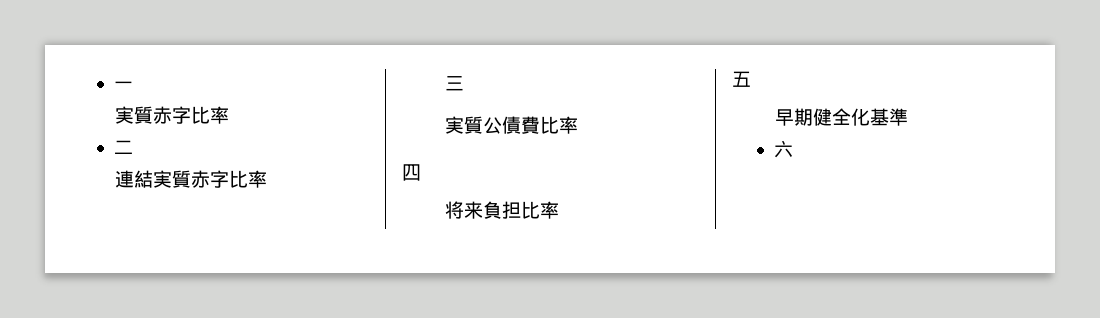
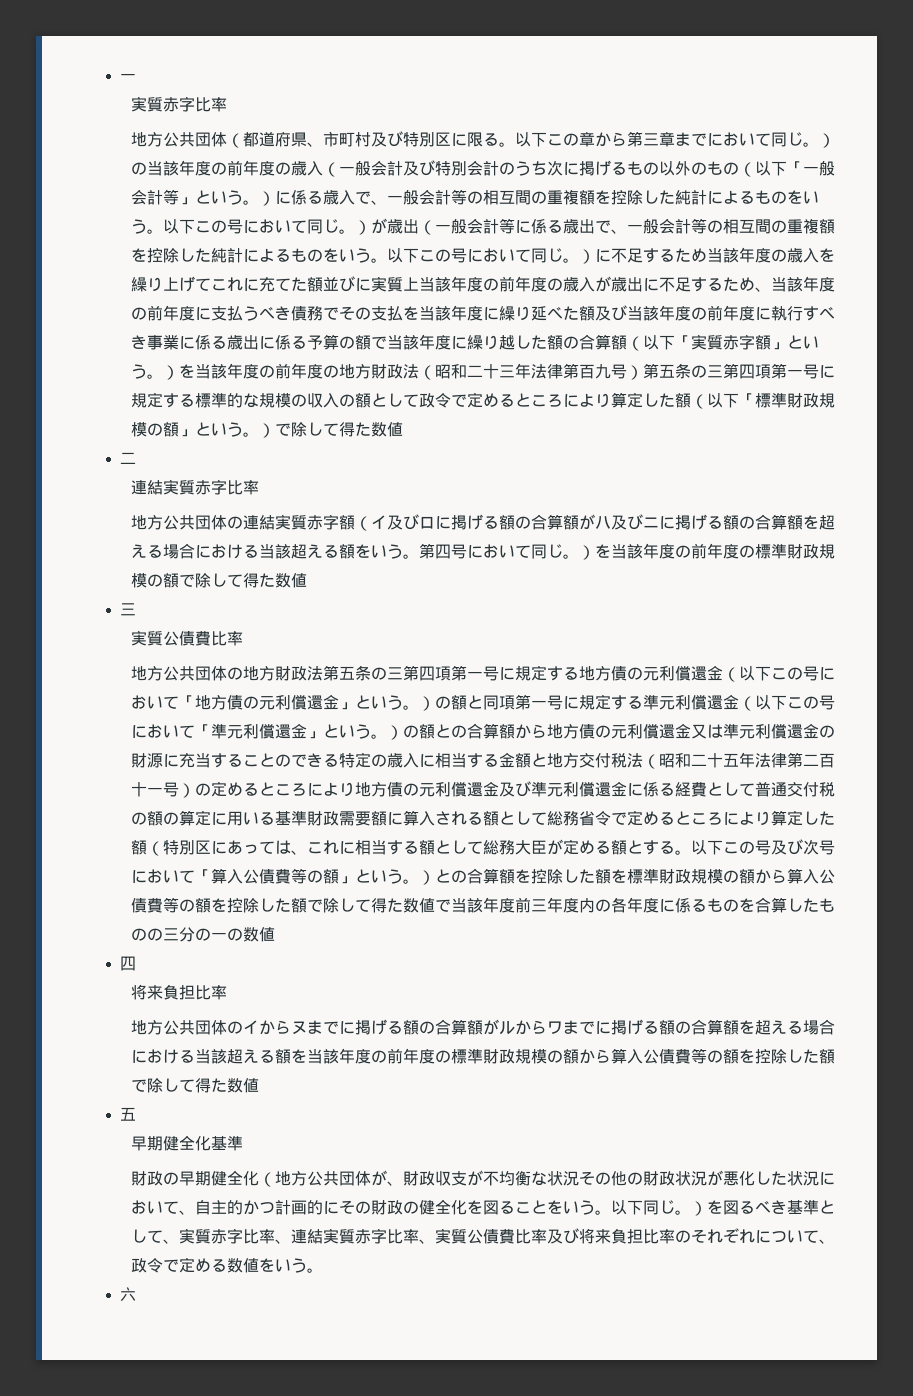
+ 地方公共団体（都道府県、市町村及び特別区に限る。以下この章から第三章までにおいて同じ。）の当該年度の前年度の歳入（一般会計及び特別会計のうち次に掲げるもの以外のもの（以下「一般会計等」という。）に係る歳入で、一般会計等の相互間の重複額を控除した純計によるものをいう。以下この号において同じ。）が歳出（一般会計等に係る歳出で、一般会計等の相互間の重複額を控除した純計によるものをいう。以下この号において同じ。）に不足するため当該年度の歳入を繰り上げてこれに充てた額並びに実質上当該年度の前年度の歳入が歳出に不足するため、当該年度の前年度に支払うべき債務でその支払を当該年度に繰り延べた額及び当該年度の前年度に執行すべき事業に係る歳出に係る予算の額で当該年度に繰り越した額の合算額（以下「実質赤字額」という。）を当該年度の前年度の地方財政法（昭和二十三年法律第百九号）第五条の三第四項第一号に規定する標準的な規模の収入の額として政令で定めるところにより算定した額（以下「標準財政規模の額」という。）で除して得た数値
+ 地方公共団体の連結実質赤字額（イ及びロに掲げる額の合算額がハ及びニに掲げる額の合算額を超える場合における当該超える額をいう。第四号において同じ。）を当該年度の前年度の標準財政規模の額で除して得た数値
  三
  実質公債費比率
+ 地方公共団体の地方財政法第五条の三第四項第一号に規定する地方債の元利償還金（以下この号において「地方債の元利償還金」という。）の額と同項第一号に規定する準元利償還金（以下この号において「準元利償還金」という。）の額との合算額から地方債の元利償還金又は準元利償還金の財源に充当することのできる特定の歳入に相当する金額と地方交付税法（昭和二十五年法律第二百十一号）の定めるところにより地方債の元利償還金及び準元利償還金に係る経費として普通交付税の額の算定に用いる基準財政需要額に算入される額として総務省令で定めるところにより算定した額（特別区にあっては、これに相当する額として総務大臣が定める額とする。以下この号及び次号において「算入公債費等の額」という。）との合算額を控除した額を標準財政規模の額から算入公債費等の額を控除した額で除して得た数値で当該年度前三年度内の各年度に係るものを合算したものの三分の一の数値
  四
  将来負担比率
+ 地方公共団体のイからヌまでに掲げる額の合算額がルからワまでに掲げる額の合算額を超える場合における当該超える額を当該年度の前年度の標準財政規模の額から算入公債費等の額を控除した額で除して得た数値
  五
  早期健全化基準
+ 財政の早期健全化（地方公共団体が、財政収支が不均衡な状況その他の財政状況が悪化した状況において、自主的かつ計画的にその財政の健全化を図ることをいう。以下同じ。）を図るべき基準として、実質赤字比率、連結実質赤字比率、実質公債費比率及び将来負担比率のそれぞれについて、政令で定める数値をいう。

